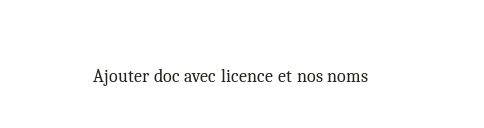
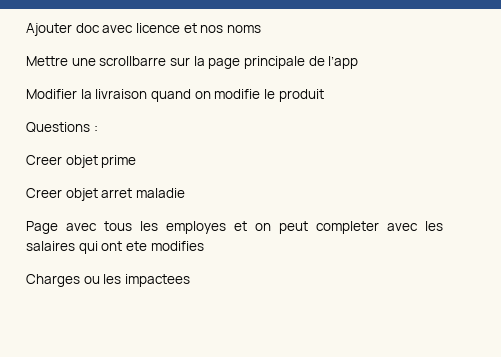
+ Mettre une scrollbarre sur la page principale de l’app
+ Modifier la livraison quand on modifie le produit
+ Questions :
+ Creer objet prime
+ Creer objet arret maladie
+ Page avec tous les employes et on peut completer avec les salaires qui ont ete modifies
+ Charges ou les impactees

